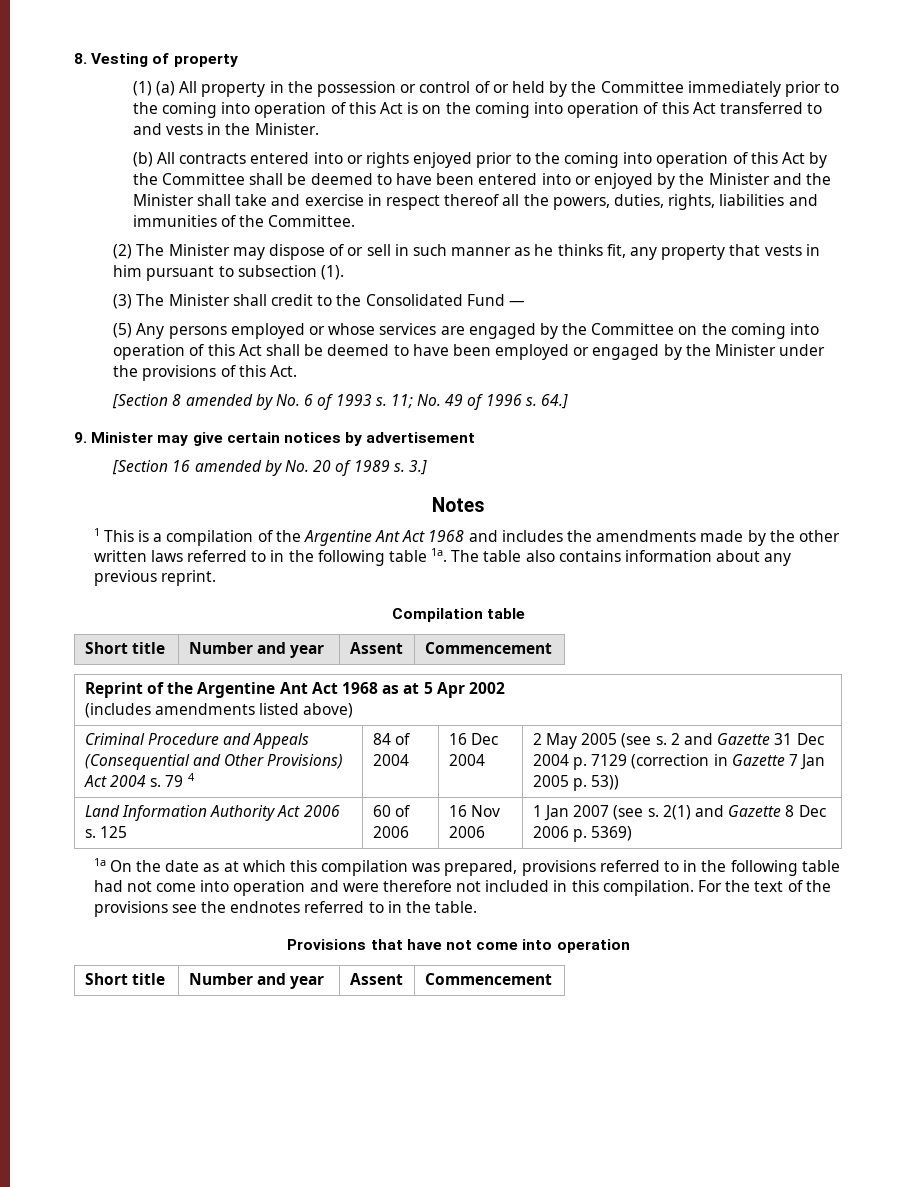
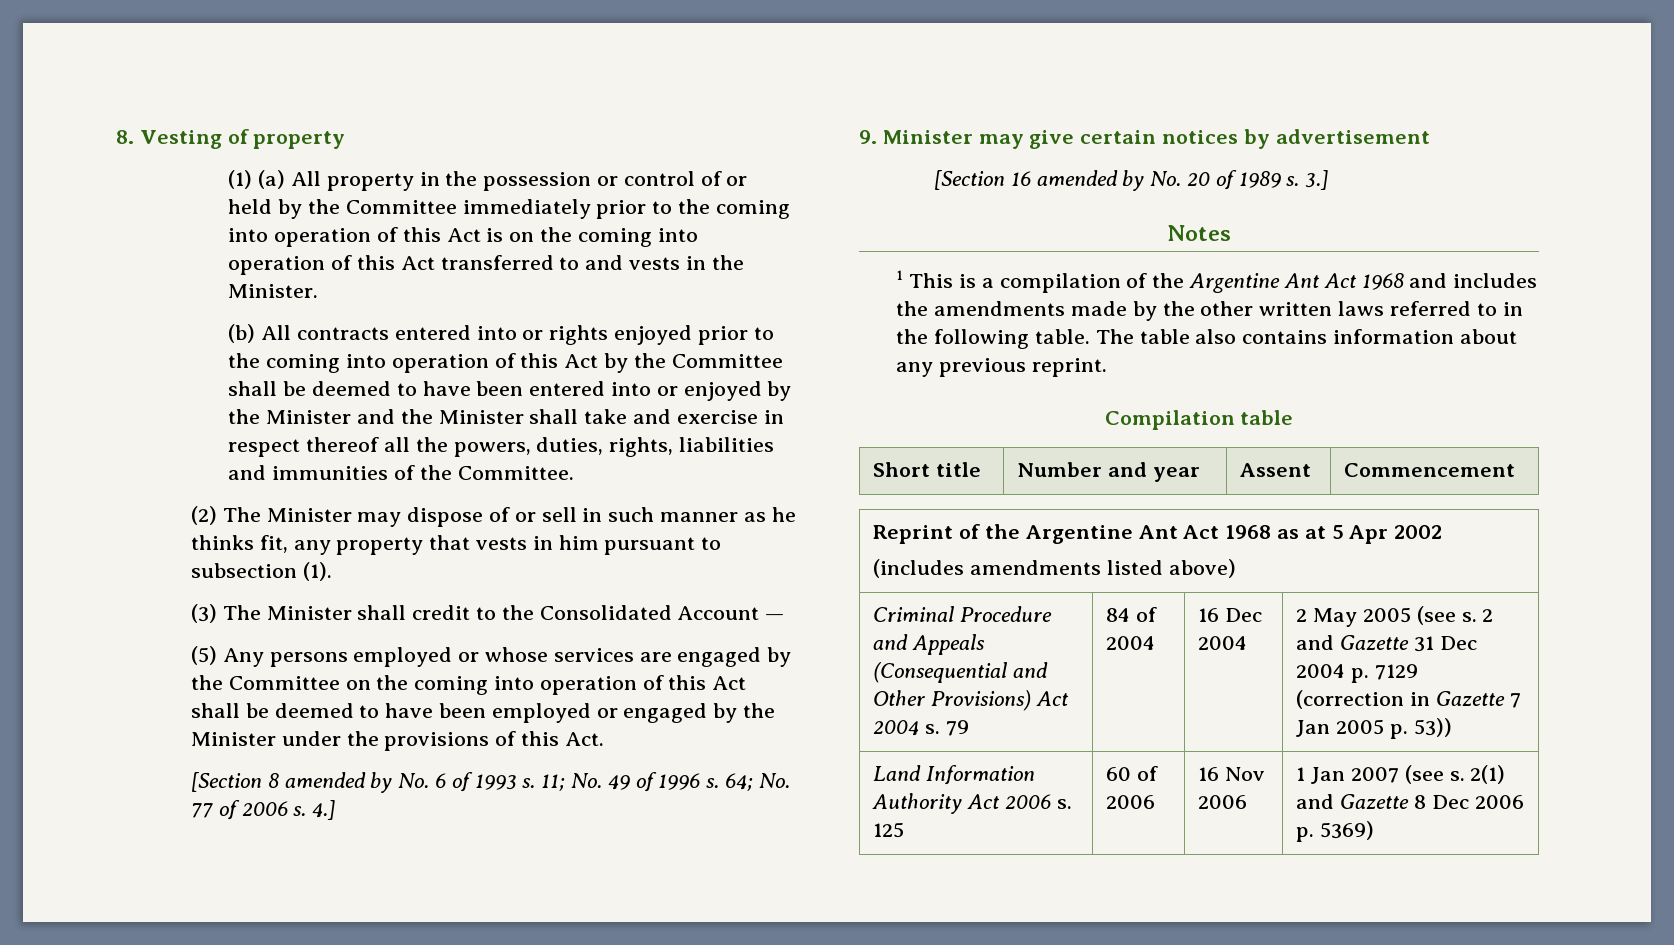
- (3) The Minister shall credit to the Consolidated Fund —
+ (3) The Minister shall credit to the Consolidated Account —
- 64.]
+ 64; No. 77 of 2006 s. 4.]
- 1 This is a compilation of the Argentine Ant Act 1968 and includes the amendments made by the other written laws referred to in the following table 1a.
+ 1 This is a compilation of the Argentine Ant Act 1968 and includes the amendments made by the other written laws referred to in the following table.
- Criminal Procedure and Appeals (Consequential and Other Provisions) Act 2004 s. 79 4 | 84 of 2004 | 16 Dec 2004 | 2 May 2005 (see s. 2 and Gazette 31 Dec 2004 p. 7129 (correction in Gazette 7 Jan 2005 p. 53))
+ Criminal Procedure and Appeals (Consequential and Other Provisions) Act 2004 s. 79 | 84 of 2004 | 16 Dec 2004 | 2 May 2005 (see s. 2 and Gazette 31 Dec 2004 p. 7129 (correction in Gazette 7 Jan 2005 p. 53))
- 1a On the date as at which this compilation was prepared, provisions referred to in the following table had not come into operation and were therefore not included in this compilation. For the text of the provisions see the endnotes referred to in the table.
- Provisions that have not come into operation
- Short title | Number and year | Assent | Commencement

